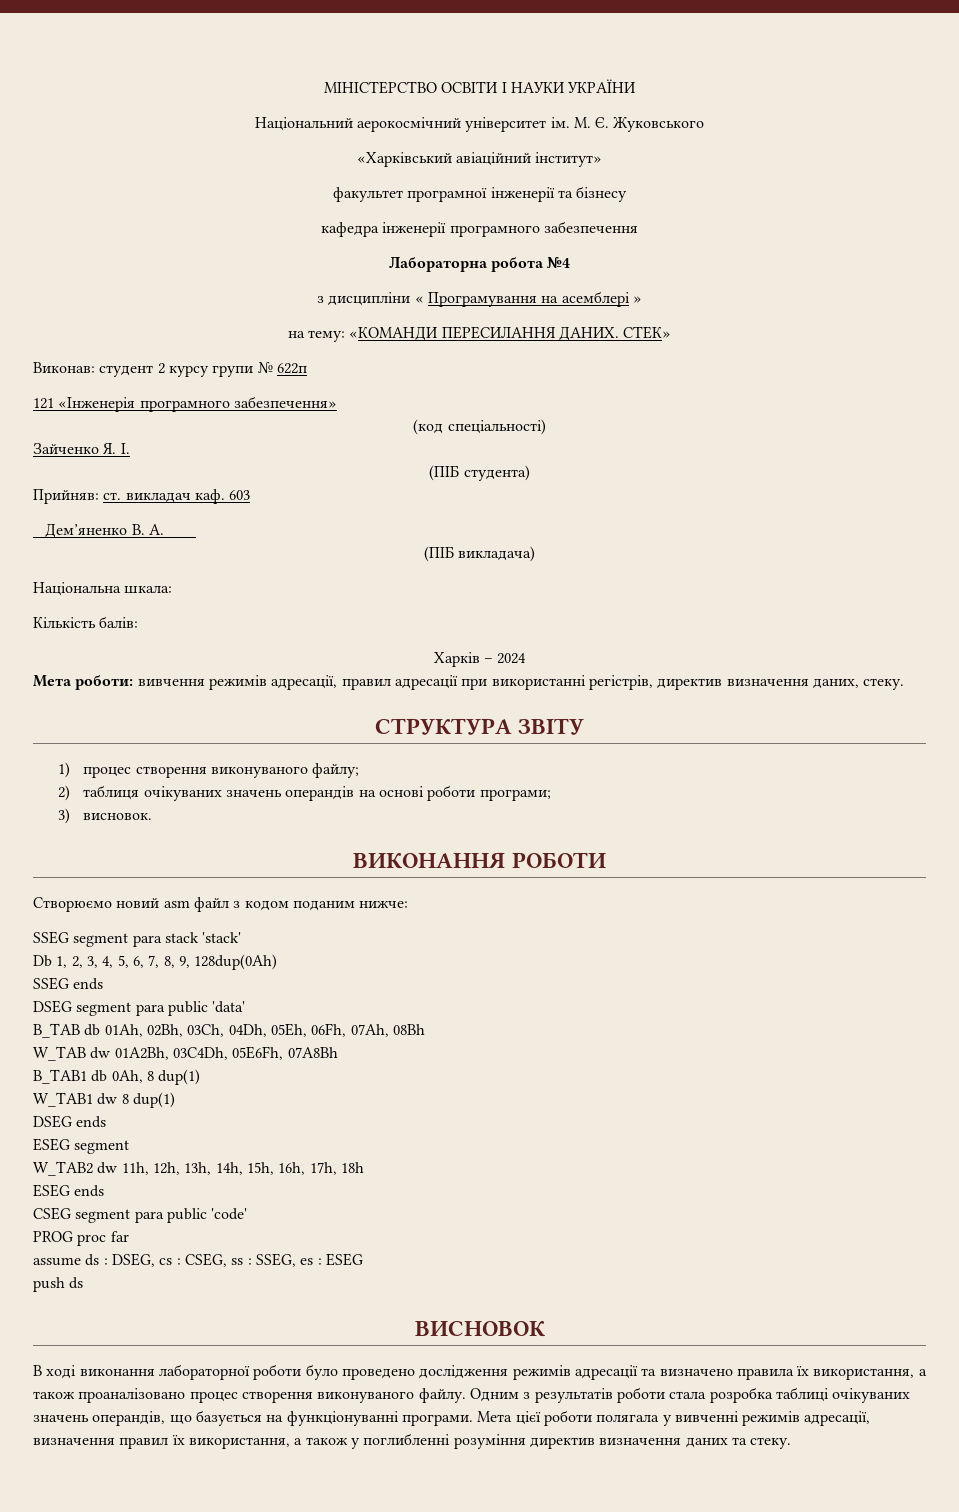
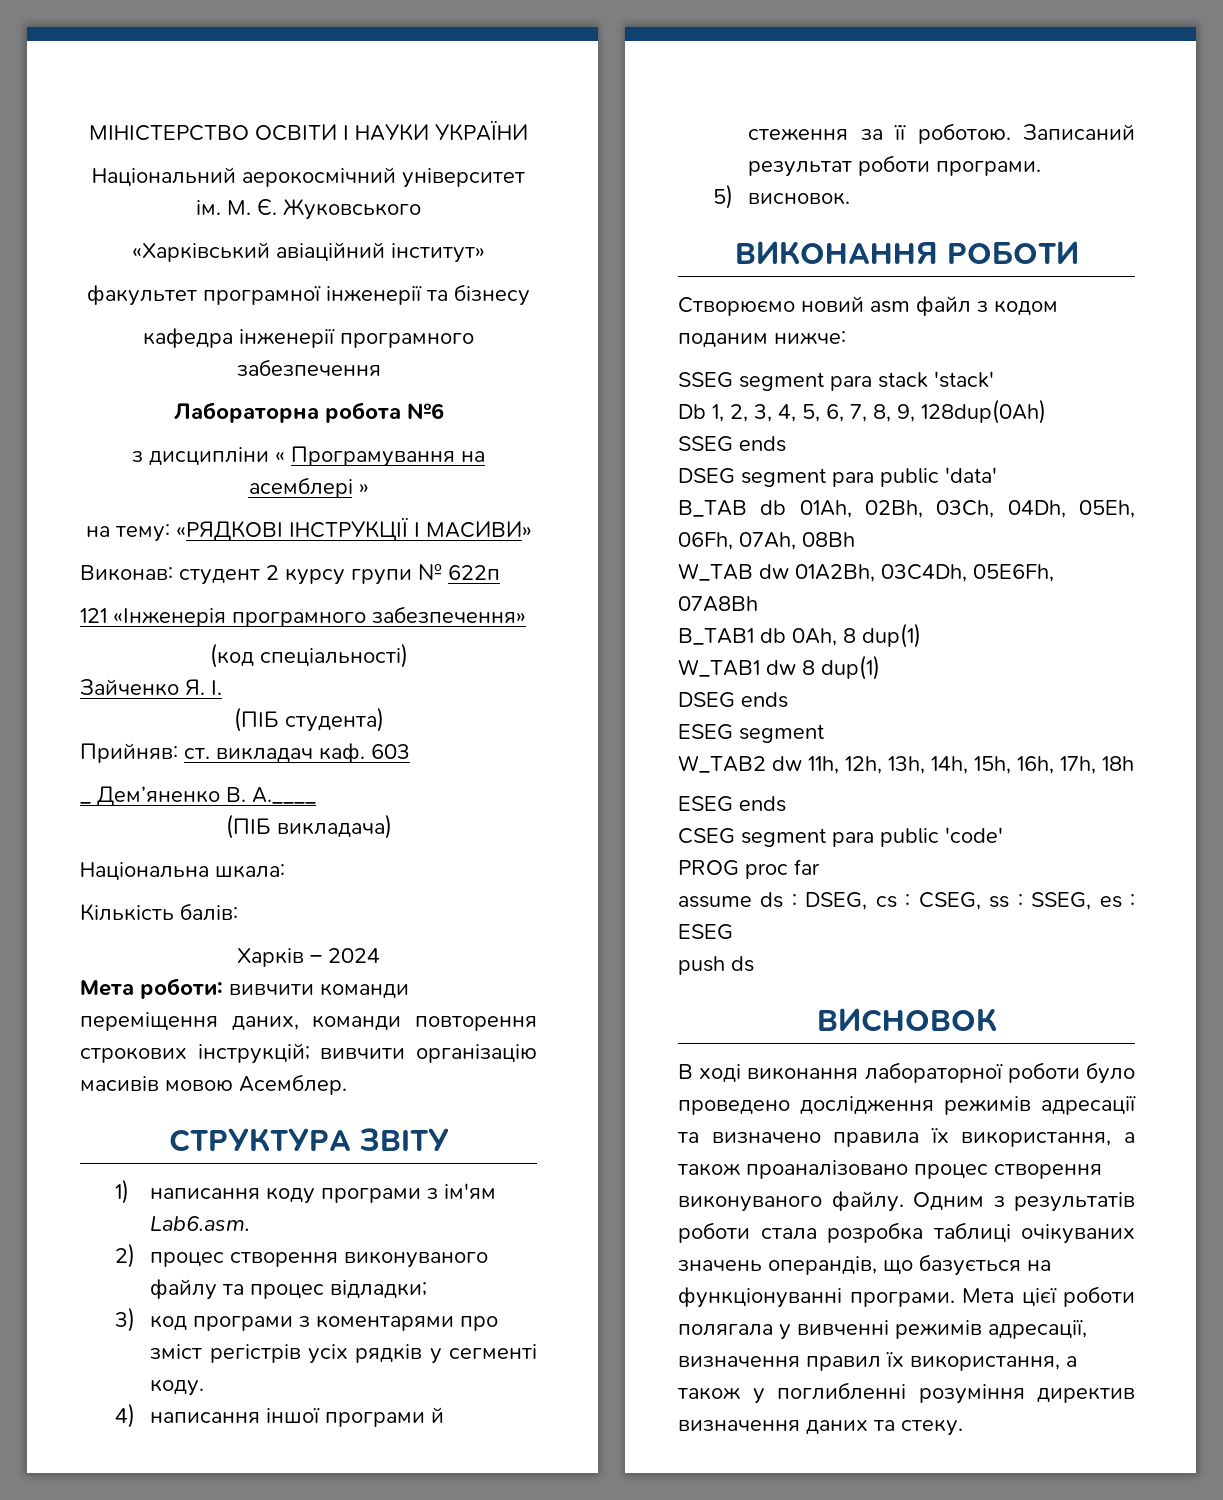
- Лабораторна робота №4
+ Лабораторна робота №6
- на тему: «КОМАНДИ ПЕРЕСИЛАННЯ ДАНИХ. СТЕК»
+ на тему: «РЯДКОВІ ІНСТРУКЦІЇ І МАСИВИ»
- Мета роботи: вивчення режимів адресації, правил адресації при використанні регістрів, директив визначення даних, стеку.
+ Мета роботи: вивчити команди переміщення даних, команди повторення строкових інструкцій; вивчити організацію масивів мовою Асемблер.
  СТРУКТУРА ЗВІТУ
- 1) процес створення виконуваного файлу;
- 2) таблиця очікуваних значень операндів на основі роботи програми;
- 3) висновок.
+ 1) написання коду програми з ім'ям Lab6.asm.
+ 2) процес створення виконуваного файлу та процес відладки;
+ 3) код програми з коментарями про зміст регістрів усіх рядків у сегменті коду.
+ 4) написання іншої програми й стеження за її роботою. Записаний результат роботи програми.
+ 5) висновок.

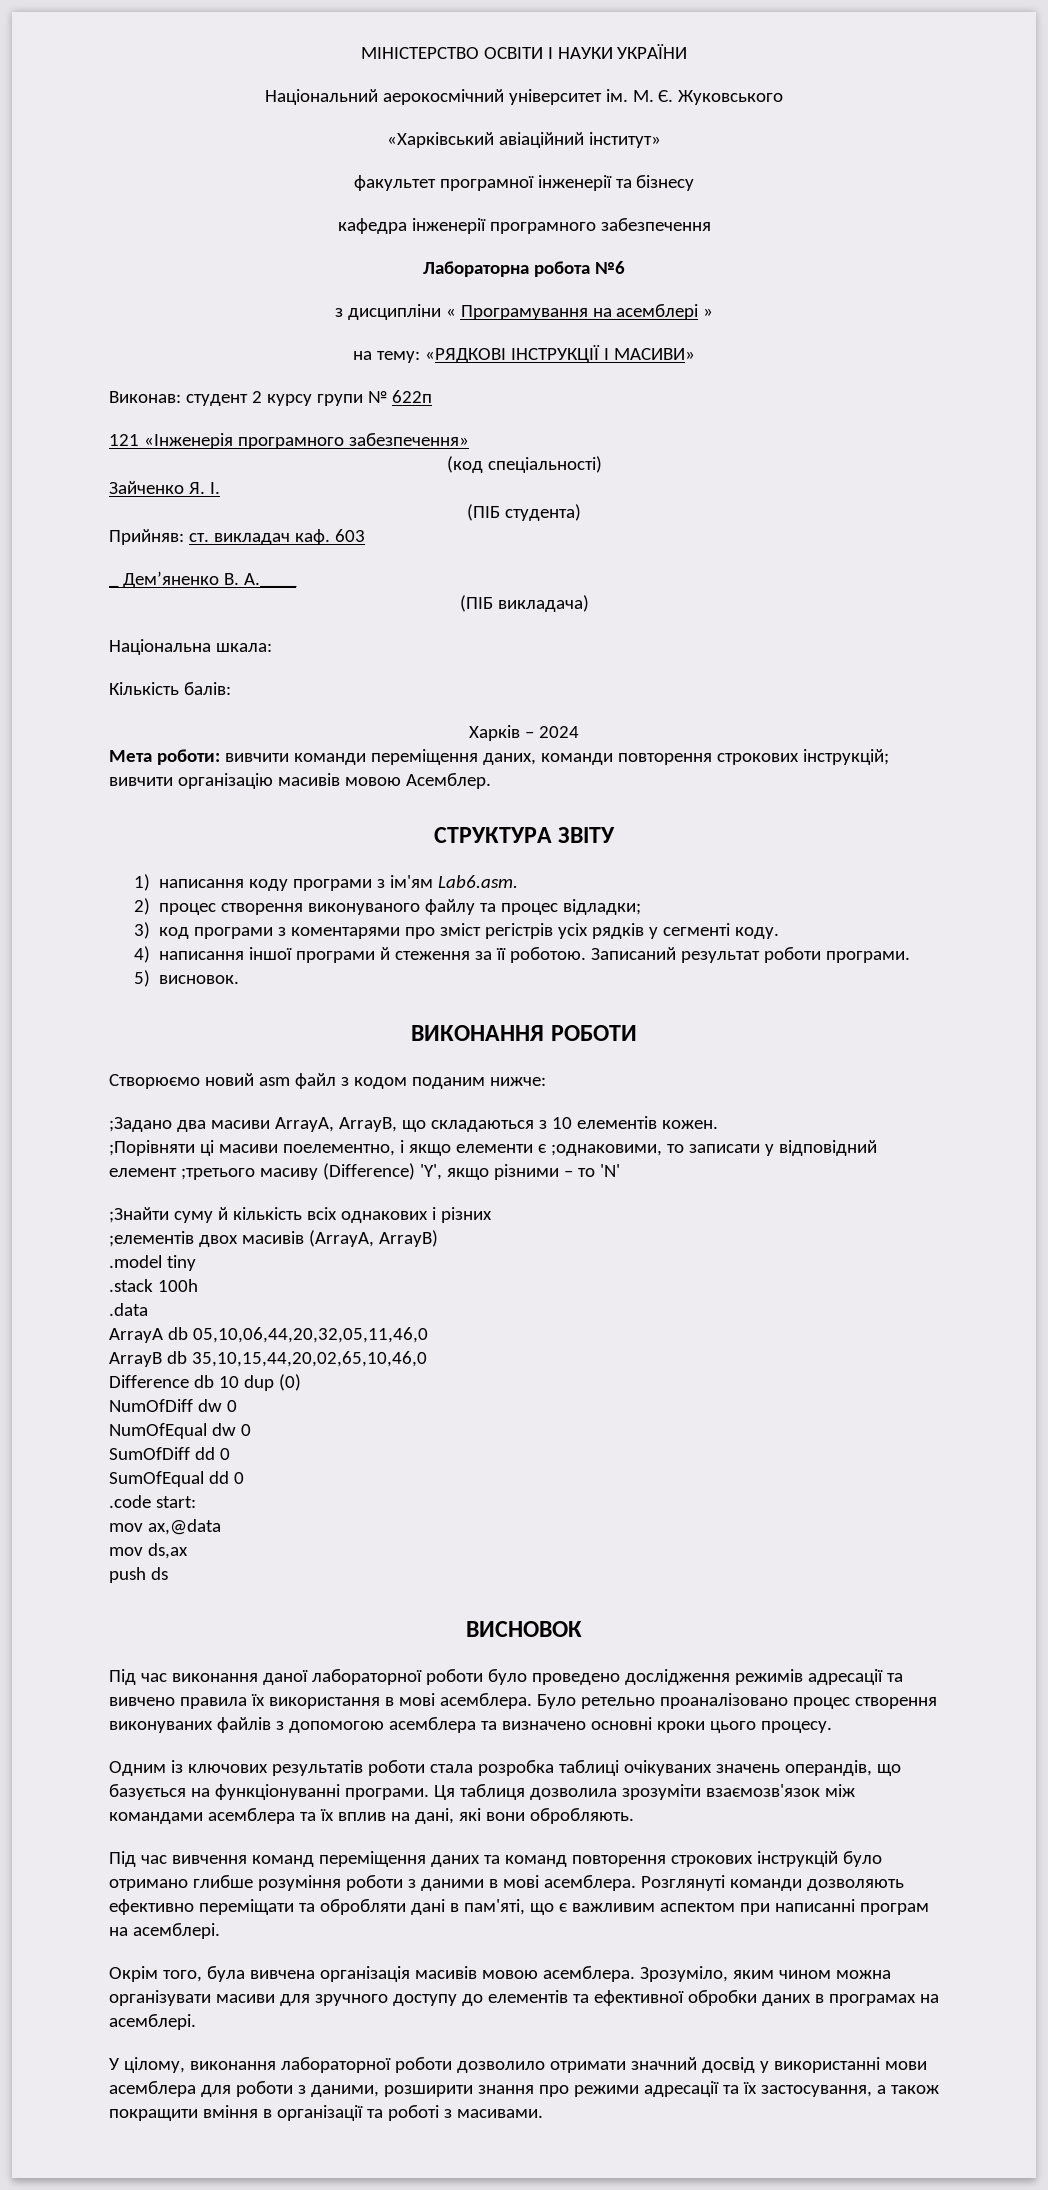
- SSEG segment para stack 'stack'
- Db 1, 2, 3, 4, 5, 6, 7, 8, 9, 128dup(0Ah)
- SSEG ends
- DSEG segment para public 'data'
- B_TAB db 01Ah, 02Bh, 03Ch, 04Dh, 05Eh, 06Fh, 07Ah, 08Bh
- W_TAB dw 01A2Bh, 03C4Dh, 05E6Fh, 07A8Bh
- B_TAB1 db 0Ah, 8 dup(1)
- W_TAB1 dw 8 dup(1)
- DSEG ends
- ESEG segment
- W_TAB2 dw 11h, 12h, 13h, 14h, 15h, 16h, 17h, 18h
- ESEG ends
- CSEG segment para public 'code'
- PROG proc far
- assume ds : DSEG, cs : CSEG, ss : SSEG, es : ESEG
+ ;Задано два масиви ArrayA, ArrayB, що складаються з 10 елементів кожен.
+ ;Порівняти ці масиви поелементно, і якщо елементи є ;однаковими, то записати у відповідний елемент ;третього масиву (Difference) 'Y', якщо різними – то 'N'
+ ;Знайти суму й кількість всіх однакових і різних
+ ;елементів двох масивів (ArrayA, ArrayB)
+ .model tiny
+ .stack 100h
+ .data
+ ArrayA db 05,10,06,44,20,32,05,11,46,0
+ ArrayB db 35,10,15,44,20,02,65,10,46,0
+ Difference db 10 dup (0)
+ NumOfDiff dw 0
+ NumOfEqual dw 0
+ SumOfDiff dd 0
+ SumOfEqual dd 0
+ .code start:
+ mov ax,@data
+ mov ds,ax
- В ході виконання лабораторної роботи було проведено дослідження режимів адресації та визначено правила їх використання, а також проаналізовано процес створення виконуваного файлу. Одним з результатів роботи стала розробка таблиці очікуваних значень операндів, що базується на функціонуванні програми.
+ Під час виконання даної лабораторної роботи було проведено дослідження режимів адресації та вивчено правила їх використання в мові асемблера. Було ретельно проаналізовано процес створення виконуваних файлів з допомогою асемблера та визначено основні кроки цього процесу.
+ Одним із ключових результатів роботи стала розробка таблиці очікуваних значень операндів, що базується на функціонуванні програми.
- Мета цієї роботи полягала у вивченні режимів адресації, визначення правил їх використання, а також у поглибленні розуміння директив визначення даних та стеку.
+ Ця таблиця дозволила зрозуміти взаємозв'язок між командами асемблера та їх вплив на дані, які вони обробляють.
+ Під час вивчення команд переміщення даних та команд повторення строкових інструкцій було отримано глибше розуміння роботи з даними в мові асемблера. Розглянуті команди дозволяють ефективно переміщати та обробляти дані в пам'яті, що є важливим аспектом при написанні програм на асемблері.
+ Окрім того, була вивчена організація масивів мовою асемблера. Зрозуміло, яким чином можна організувати масиви для зручного доступу до елементів та ефективної обробки даних в програмах на асемблері.
+ У цілому, виконання лабораторної роботи дозволило отримати значний досвід у використанні мови асемблера для роботи з даними, розширити знання про режими адресації та їх застосування, а також покращити вміння в організації та роботі з масивами.

